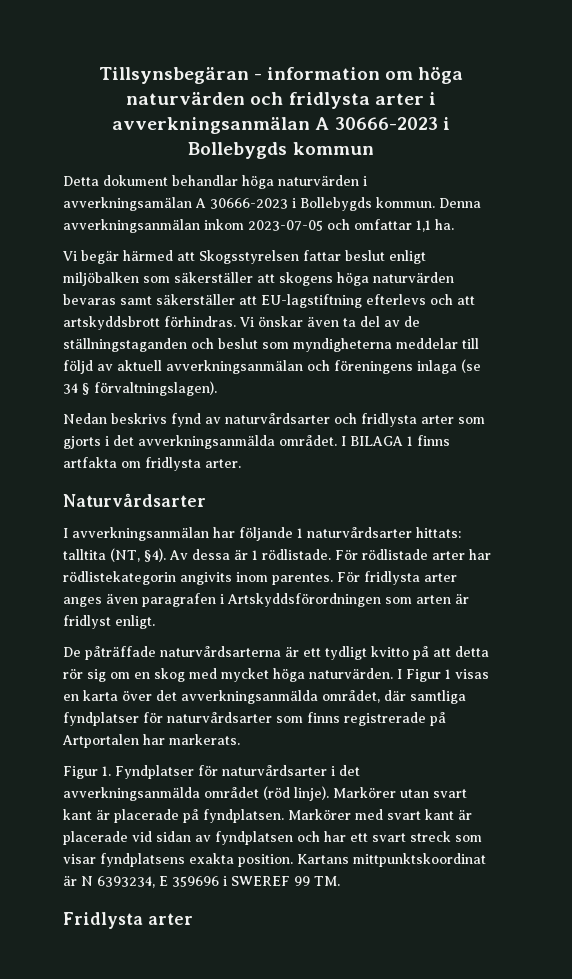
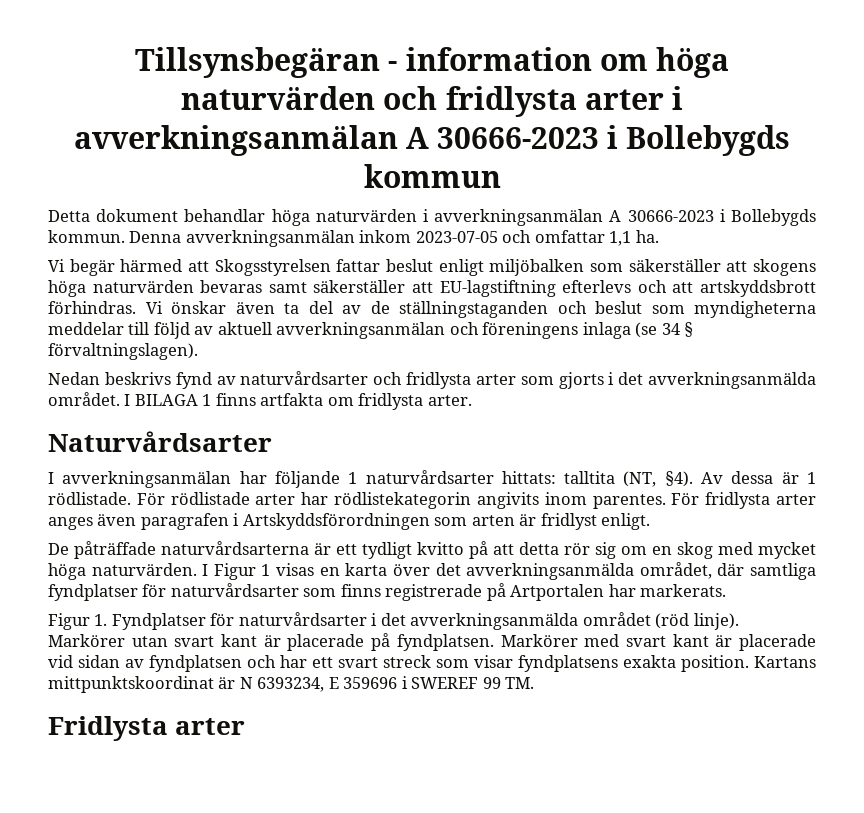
- Detta dokument behandlar höga naturvärden i avverkningsamälan A 30666-2023 i Bollebygds kommun.
+ Detta dokument behandlar höga naturvärden i avverkningsanmälan A 30666-2023 i Bollebygds kommun.

